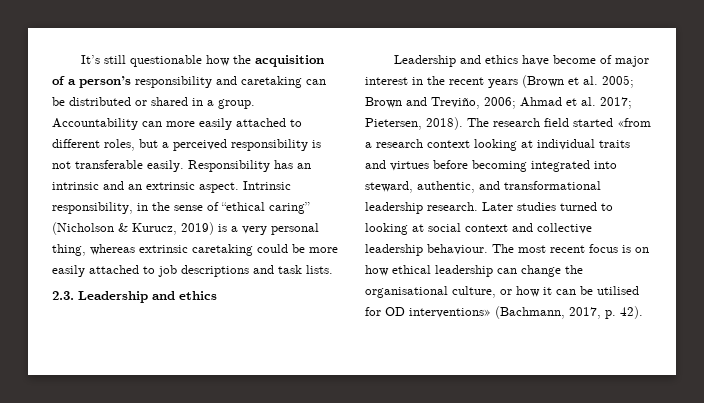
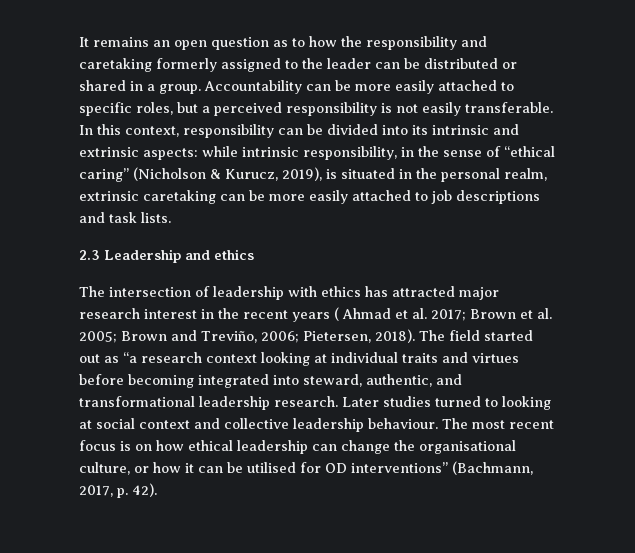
- It’s still questionable how the acquisition of a person’s responsibility and caretaking can be distributed or shared in a group.
+ It remains an open question as to how the responsibility and caretaking formerly assigned to the leader can be distributed or shared in a group.
- Accountability can more easily attached to different roles, but a perceived responsibility is not transferable easily. Responsibility has an intrinsic and an extrinsic aspect. Intrinsic responsibility, in the sense of “ethical caring” (Nicholson & Kurucz, 2019) is a very personal thing, whereas extrinsic caretaking could be more easily attached to job descriptions and task lists.
+ Accountability can be more easily attached to specific roles, but a perceived responsibility is not easily transferable. In this context, responsibility can be divided into its intrinsic and extrinsic aspects: while intrinsic responsibility, in the sense of “ethical caring” (Nicholson & Kurucz, 2019), is situated in the personal realm, extrinsic caretaking can be more easily attached to job descriptions and task lists.
- 2.3. Leadership and ethics
+ 2.3 Leadership and ethics
- Leadership and ethics have become of major interest in the recent years (Brown et al. 2005; Brown and Treviño, 2006; Ahmad et al. 2017; Pietersen, 2018).
+ The intersection of leadership with ethics has attracted major research interest in the recent years ( Ahmad et al. 2017; Brown et al. 2005; Brown and Treviño, 2006; Pietersen, 2018).
- The research field started «from a research context looking at individual traits and virtues before becoming integrated into steward, authentic, and transformational leadership research.
+ The field started out as “a research context looking at individual traits and virtues before becoming integrated into steward, authentic, and transformational leadership research.
- The most recent focus is on how ethical leadership can change the organisational culture, or how it can be utilised for OD interventions» (Bachmann, 2017, p. 42).
+ The most recent focus is on how ethical leadership can change the organisational culture, or how it can be utilised for OD interventions” (Bachmann, 2017, p. 42).

